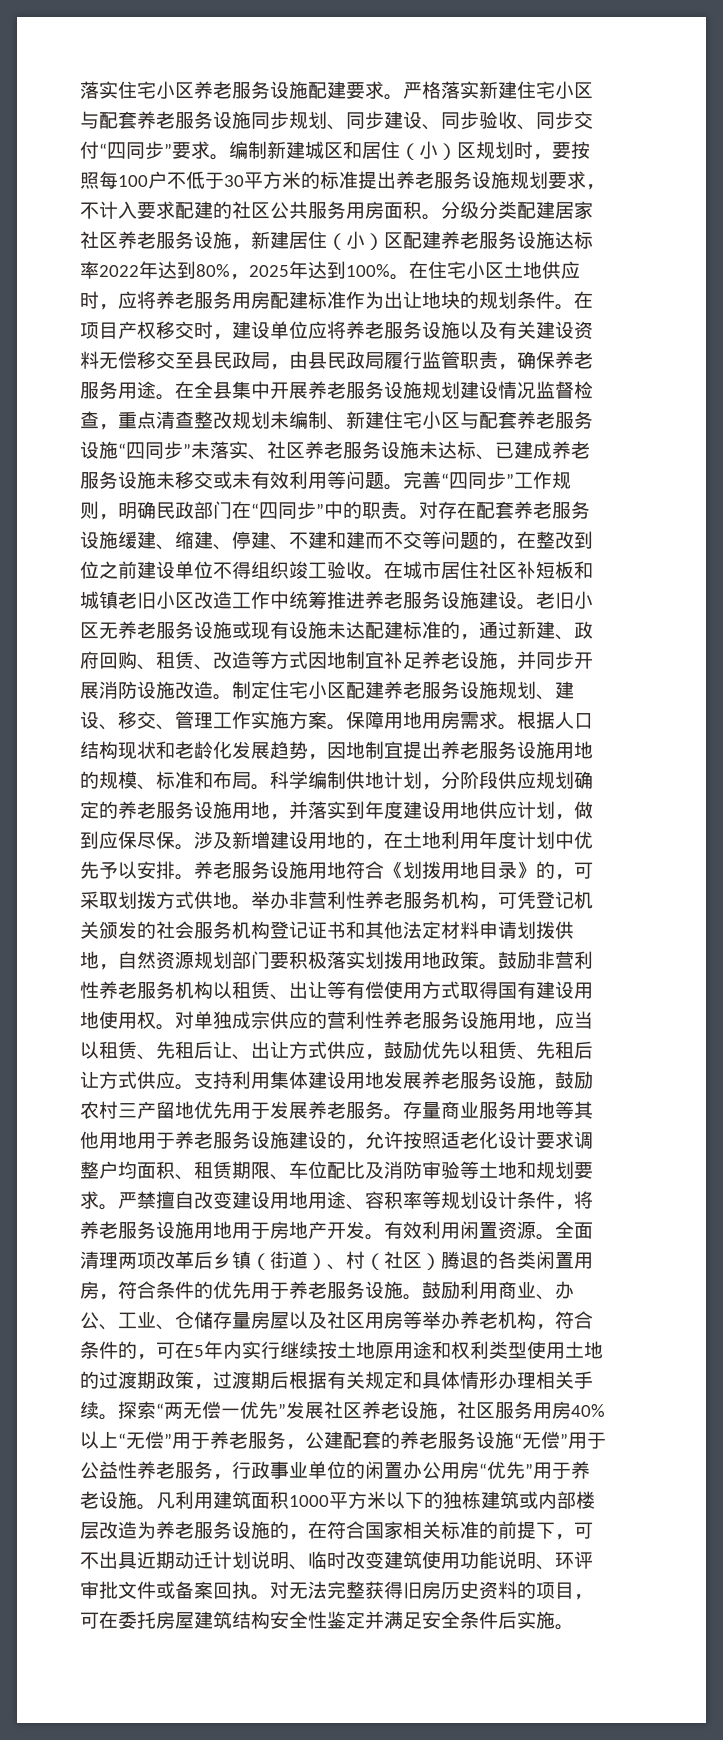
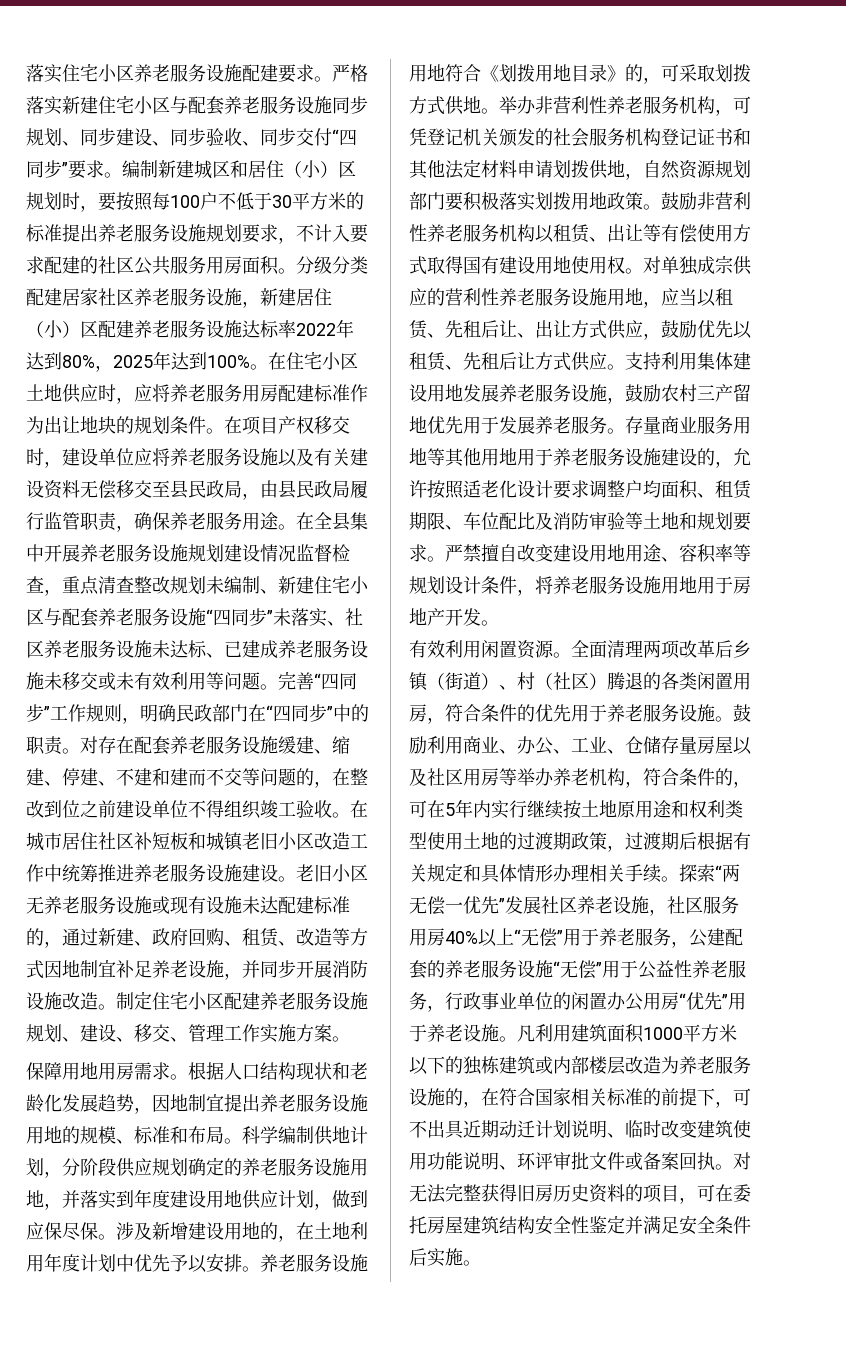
- 制定住宅小区配建养老服务设施规划、建设、移交、管理工作实施方案。保障用地用房需求。
+ 制定住宅小区配建养老服务设施规划、建设、移交、管理工作实施方案。
+ 保障用地用房需求。
- 严禁擅自改变建设用地用途、容积率等规划设计条件，将养老服务设施用地用于房地产开发。有效利用闲置资源。
+ 严禁擅自改变建设用地用途、容积率等规划设计条件，将养老服务设施用地用于房地产开发。
+ 有效利用闲置资源。

